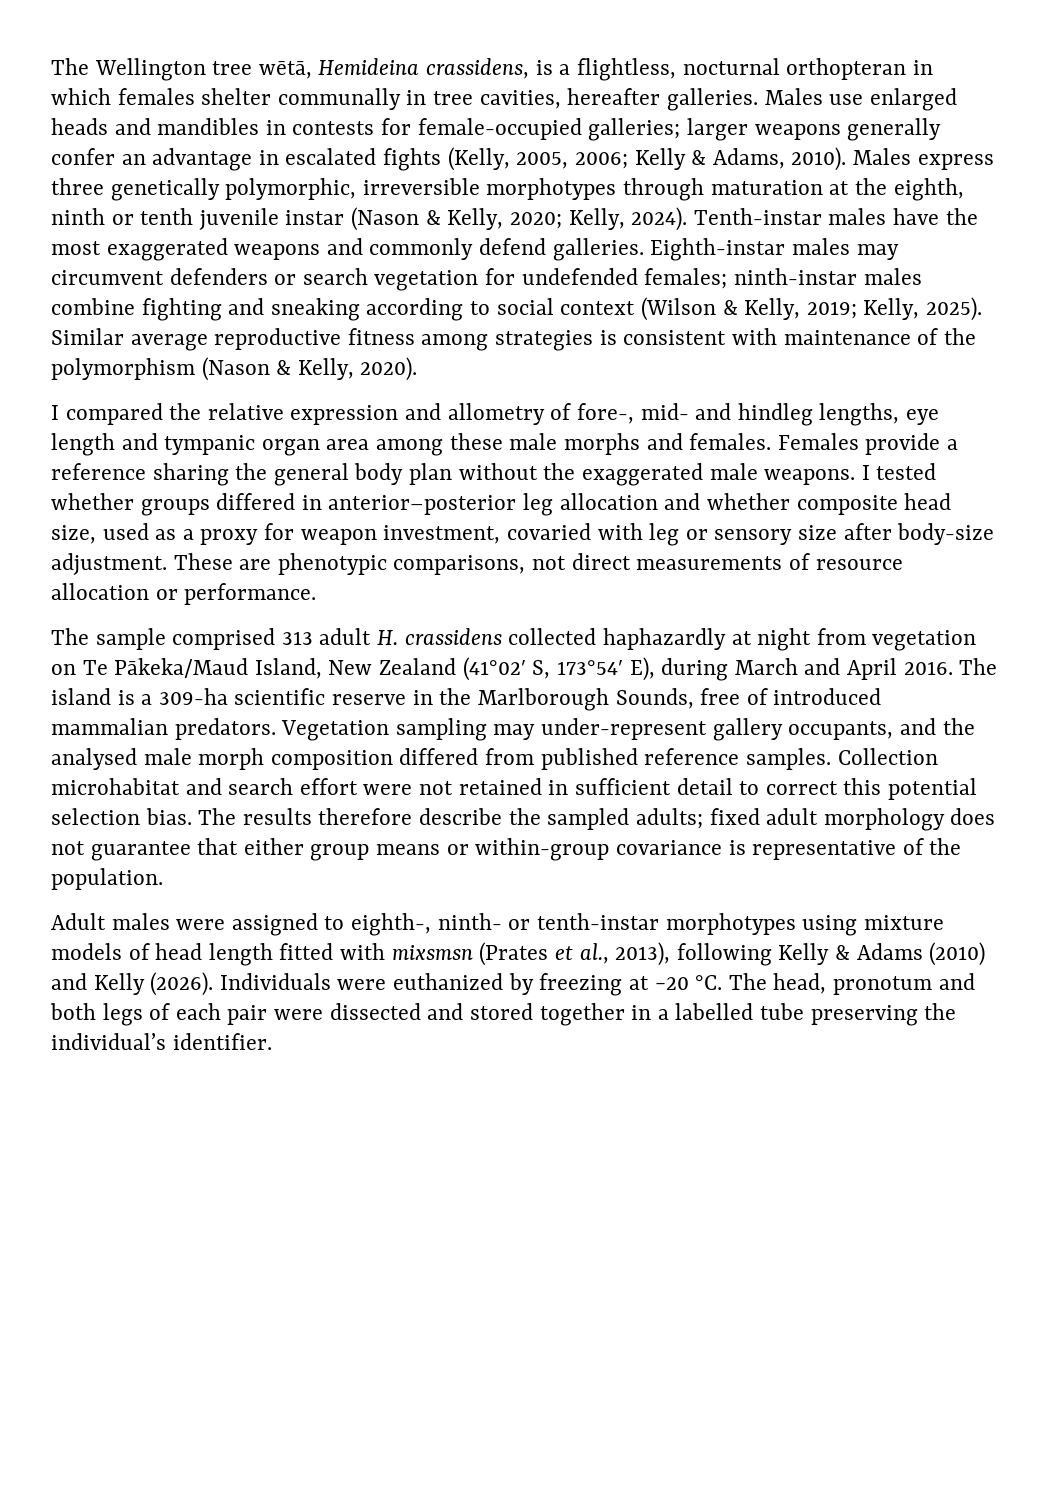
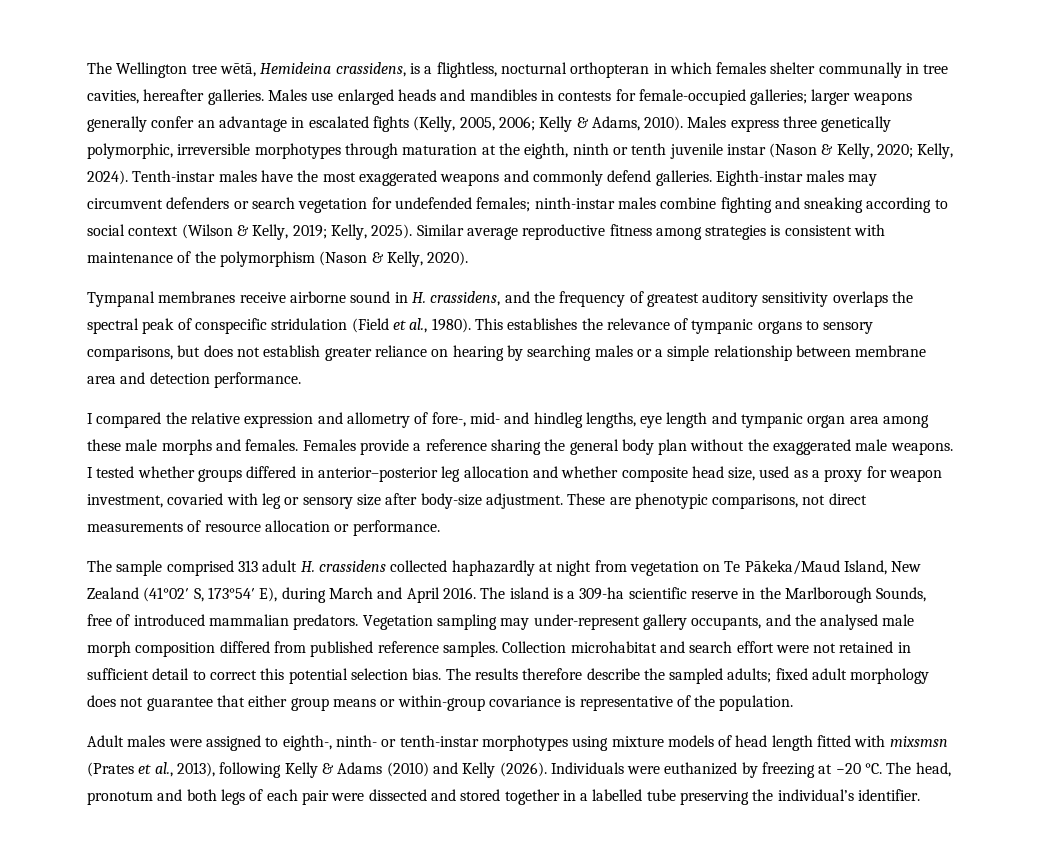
+ Tympanal membranes receive airborne sound in H. crassidens, and the frequency of greatest auditory sensitivity overlaps the spectral peak of conspecific stridulation (Field et al., 1980). This establishes the relevance of tympanic organs to sensory comparisons, but does not establish greater reliance on hearing by searching males or a simple relationship between membrane area and detection performance.

